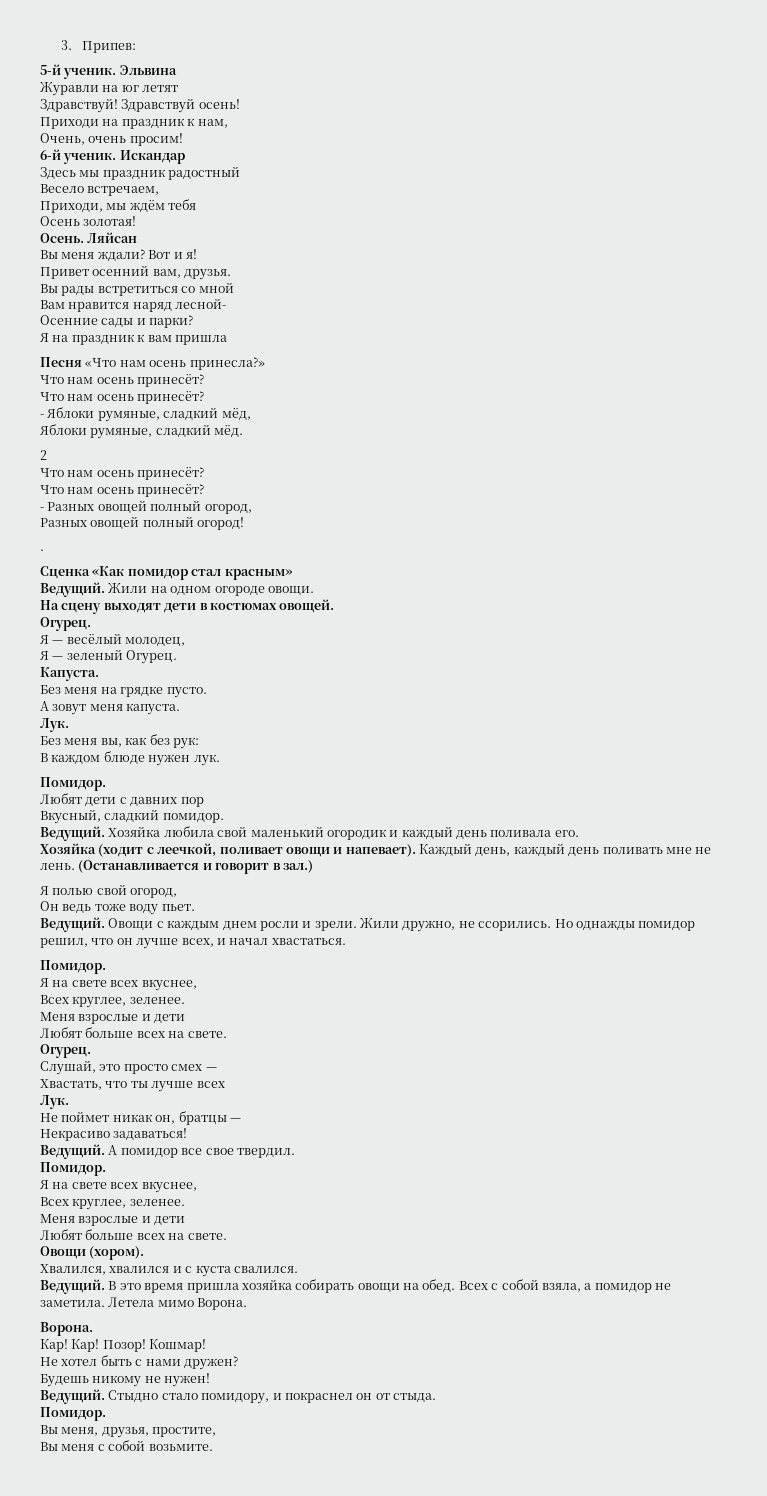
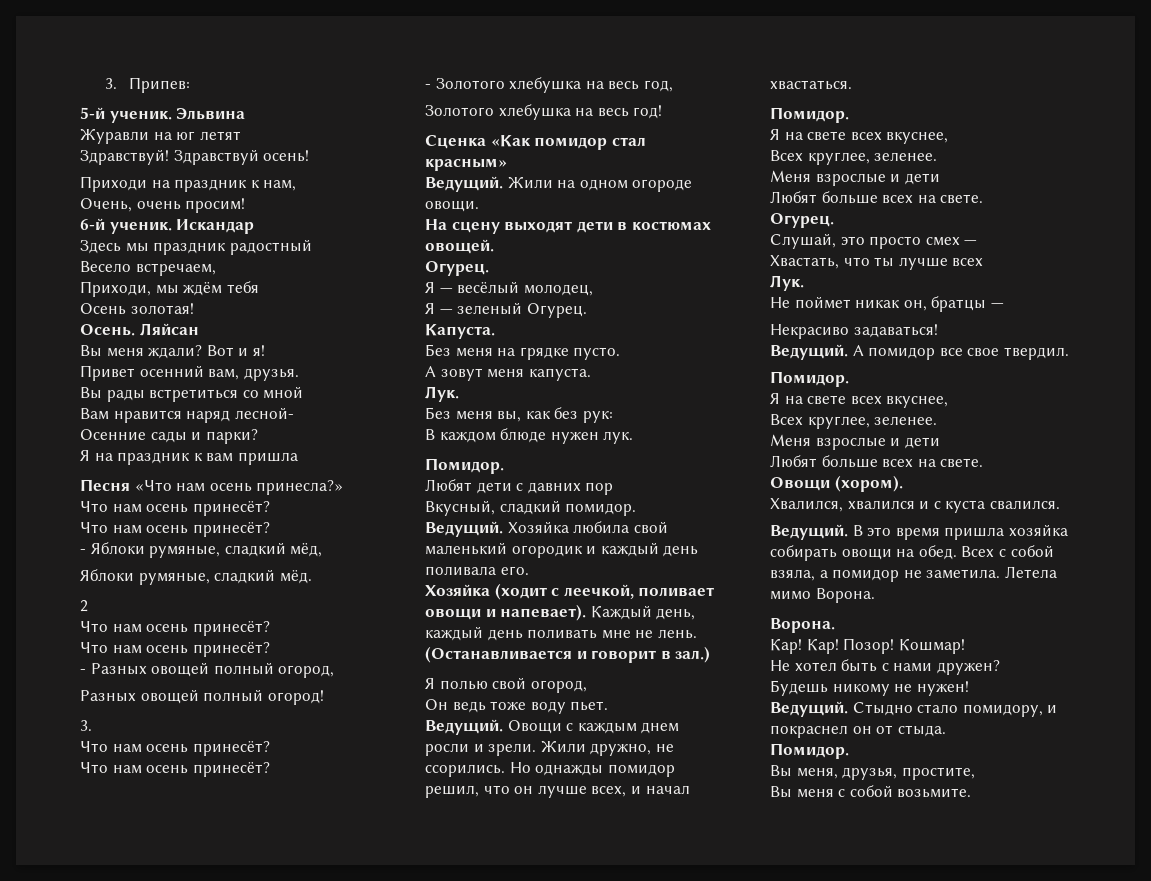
  Разных овощей полный огород!
- .
+ 3.
+ Что нам осень принесёт?
+ Что нам осень принесёт?
+ - Золотого хлебушка на весь год,
+ Золотого хлебушка на весь год!

